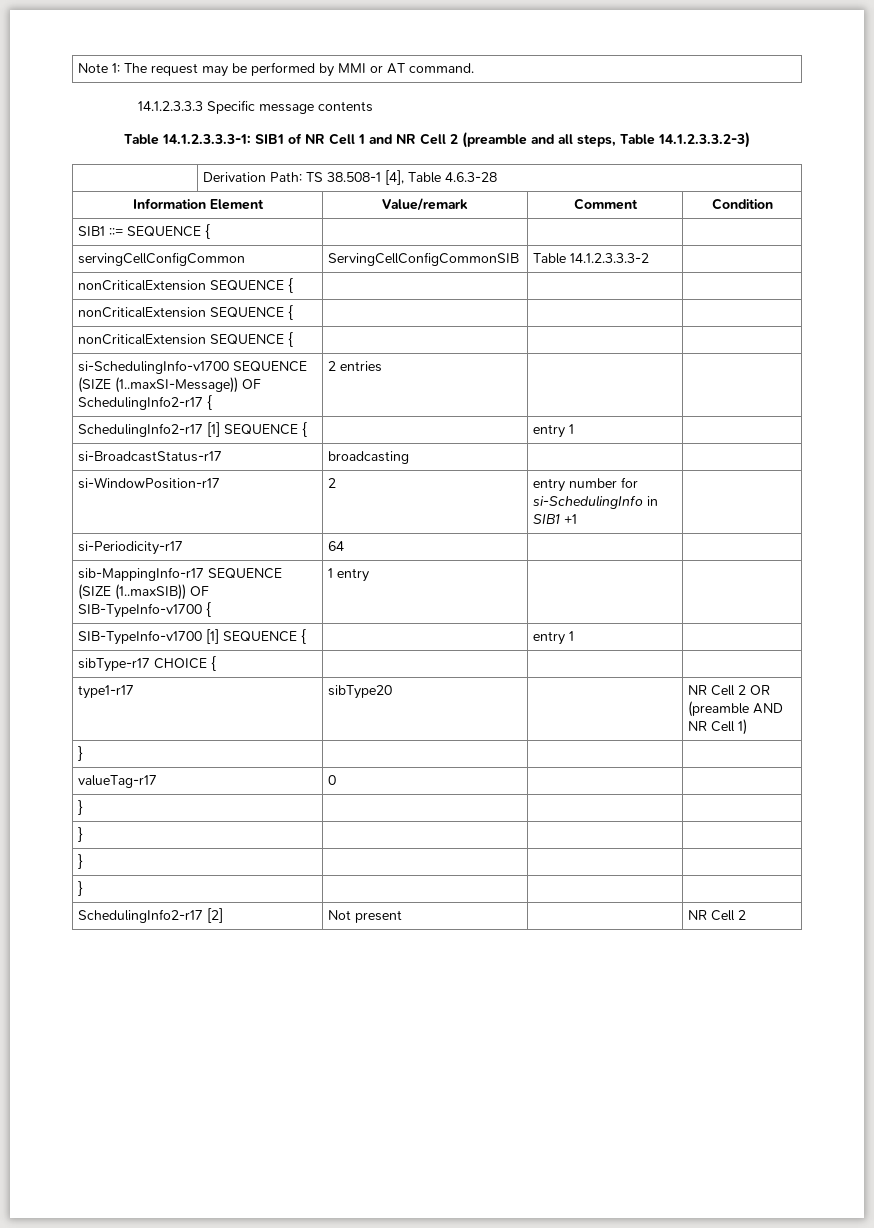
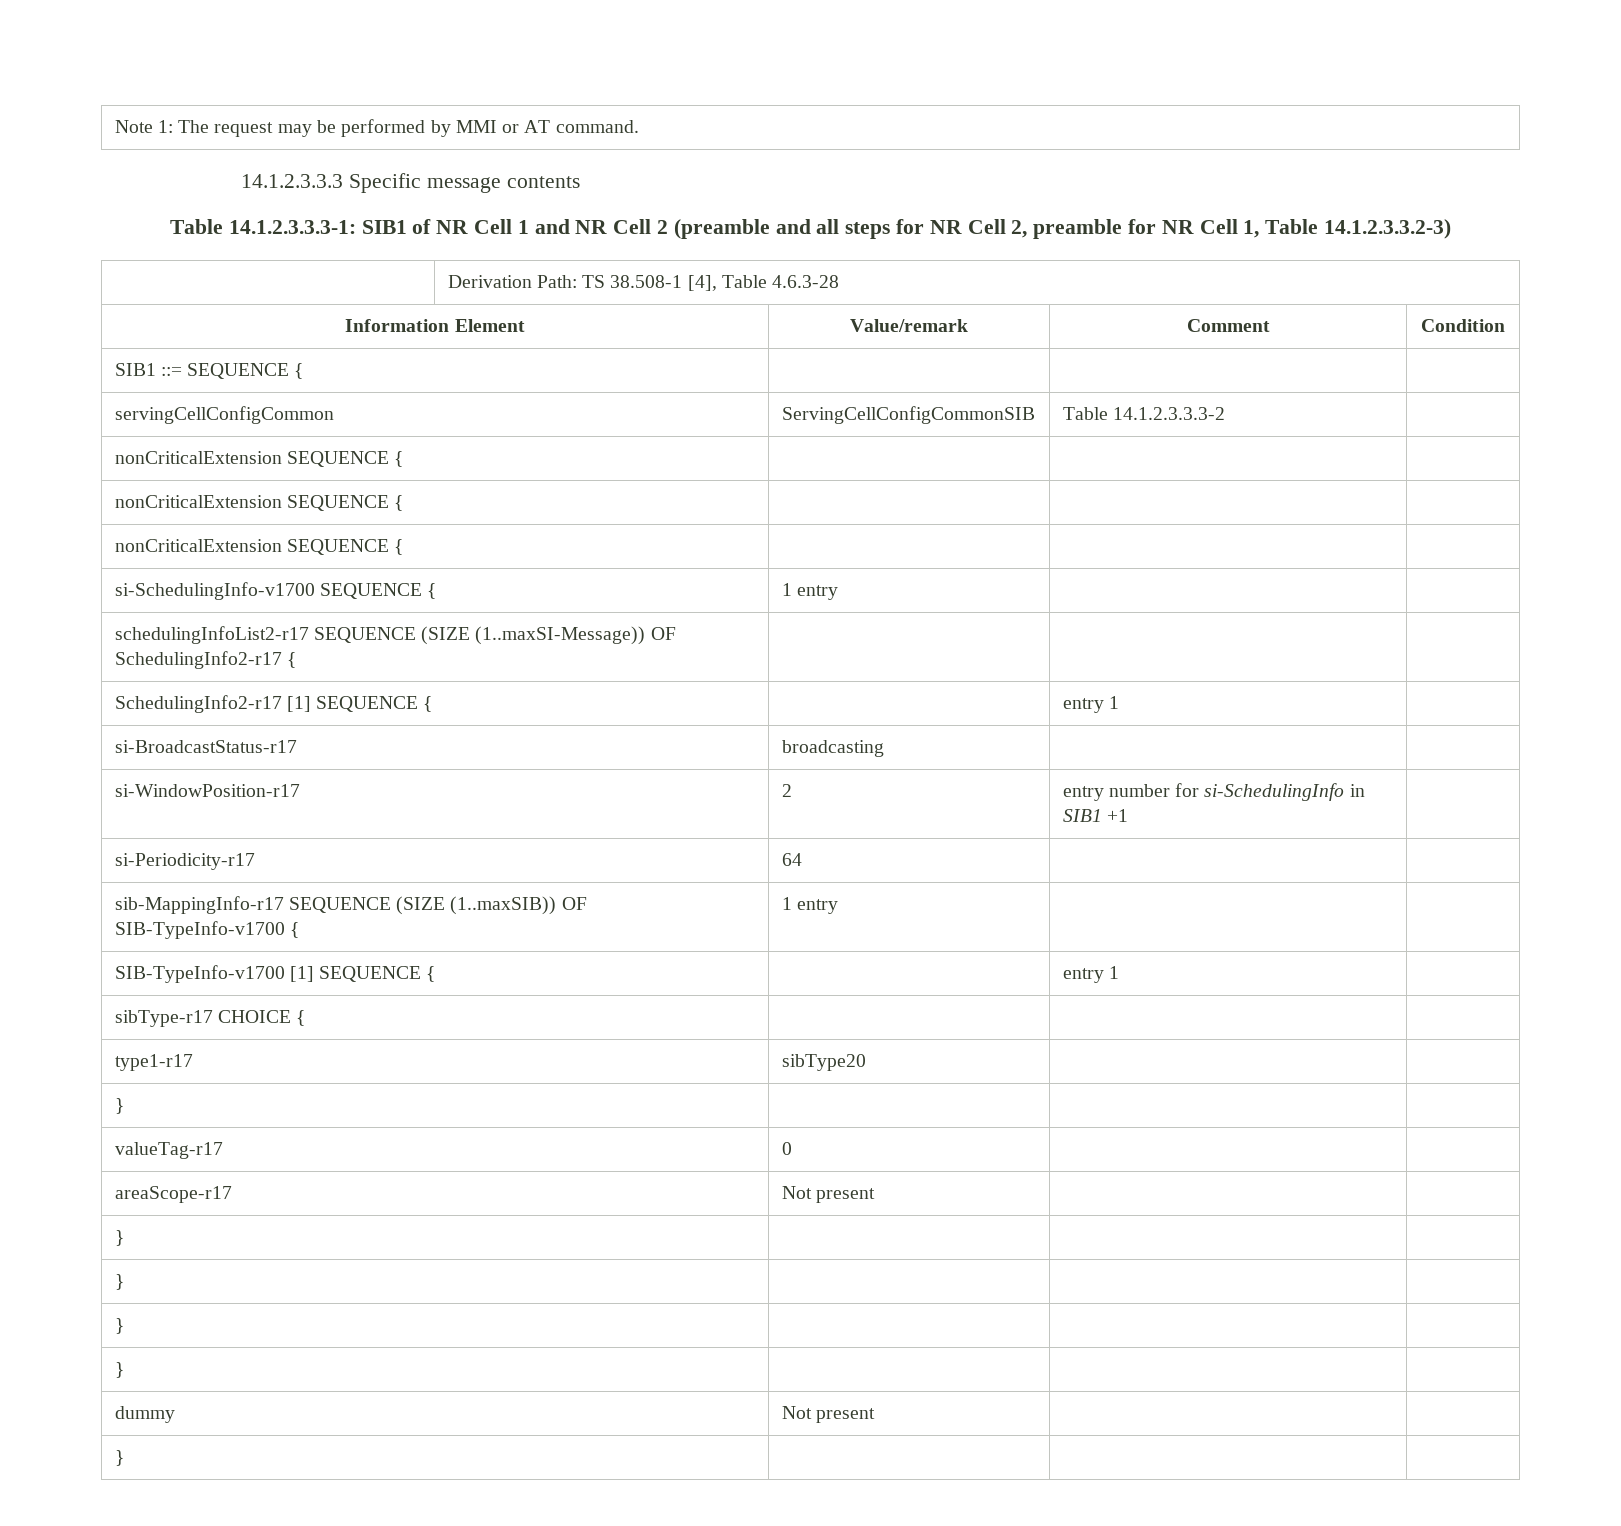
- Table 14.1.2.3.3.3-1: SIB1 of NR Cell 1 and NR Cell 2 (preamble and all steps, Table 14.1.2.3.3.2-3)
+ Table 14.1.2.3.3.3-1: SIB1 of NR Cell 1 and NR Cell 2 (preamble and all steps for NR Cell 2, preamble for NR Cell 1, Table 14.1.2.3.3.2-3)
- si-SchedulingInfo-v1700 SEQUENCE (SIZE (1..maxSI-Message)) OF SchedulingInfo2-r17 { | 2 entries | |
+ si-SchedulingInfo-v1700 SEQUENCE { | 1 entry | |
+ schedulingInfoList2-r17 SEQUENCE (SIZE (1..maxSI-Message)) OF SchedulingInfo2-r17 { | | |
- type1-r17 | sibType20 | | NR Cell 2 OR (preamble AND NR Cell 1)
+ type1-r17 | sibType20 | |
+ areaScope-r17 | Not present | |
- SchedulingInfo2-r17 [2] | Not present | | NR Cell 2
+ dummy | Not present | |
+ } | | |

